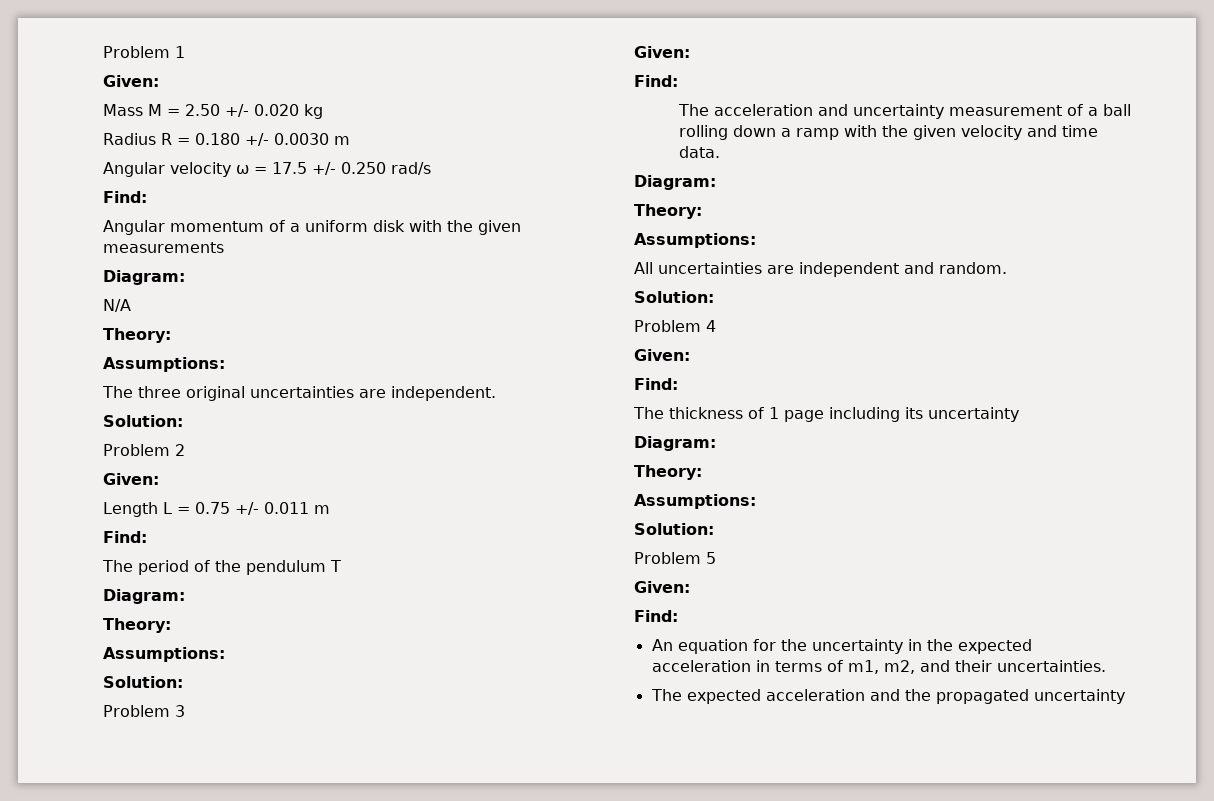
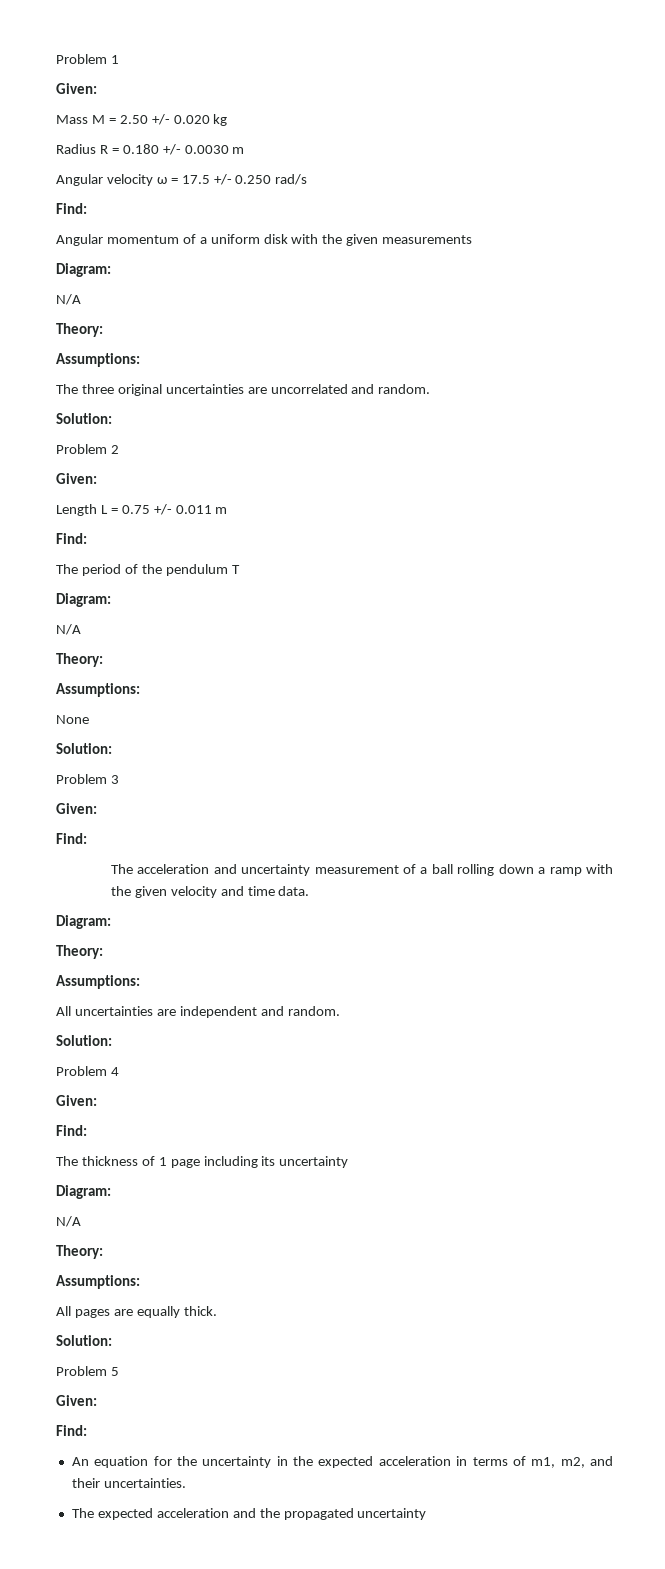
- The three original uncertainties are independent.
+ The three original uncertainties are uncorrelated and random.
  The period of the pendulum T
  Diagram:
+ N/A
  Theory:
  Assumptions:
+ None
  The thickness of 1 page including its uncertainty
  Diagram:
+ N/A
  Theory:
  Assumptions:
+ All pages are equally thick.

